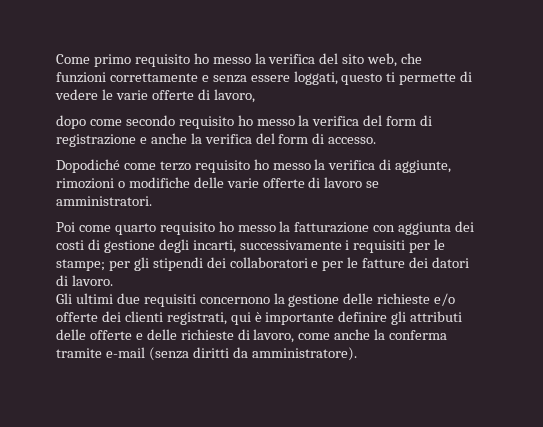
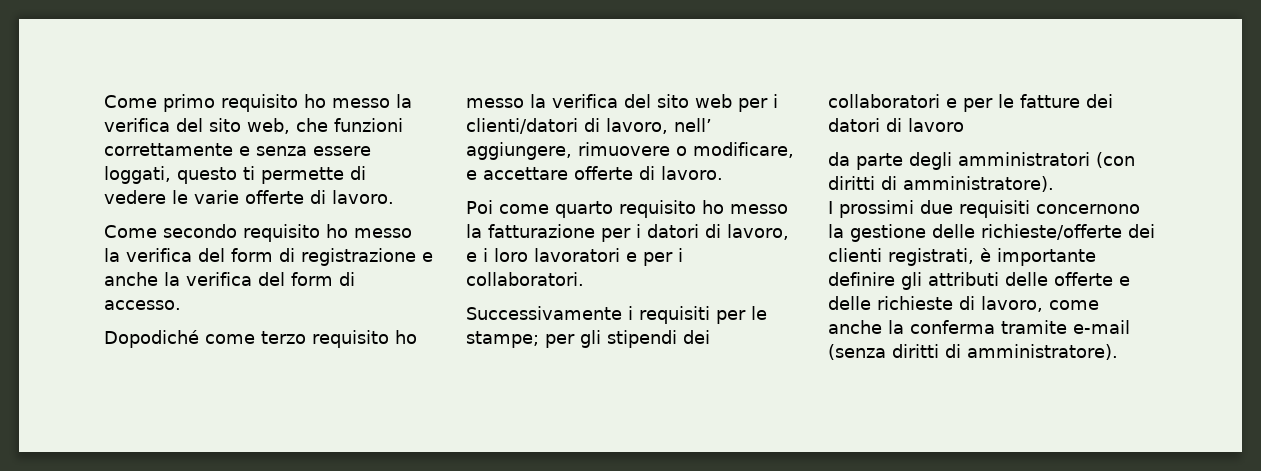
- Come primo requisito ho messo la verifica del sito web, che funzioni correttamente e senza essere loggati, questo ti permette di vedere le varie offerte di lavoro,
- dopo come secondo requisito ho messo la verifica del form di registrazione e anche la verifica del form di accesso.
+ Come primo requisito ho messo la verifica del sito web, che funzioni correttamente e senza essere loggati, questo ti permette di vedere le varie offerte di lavoro.
+ Come secondo requisito ho messo la verifica del form di registrazione e anche la verifica del form di accesso.
- Dopodiché come terzo requisito ho messo la verifica di aggiunte, rimozioni o modifiche delle varie offerte di lavoro se amministratori.
+ Dopodiché come terzo requisito ho messo la verifica del sito web per i clienti/datori di lavoro, nell’ aggiungere, rimuovere o modificare, e accettare offerte di lavoro.
- Poi come quarto requisito ho messo la fatturazione con aggiunta dei costi di gestione degli incarti, successivamente i requisiti per le stampe; per gli stipendi dei collaboratori e per le fatture dei datori di lavoro.
- Gli ultimi due requisiti concernono la gestione delle richieste e/o offerte dei clienti registrati, qui è importante definire gli attributi delle offerte e delle richieste di lavoro, come anche la conferma tramite e-mail (senza diritti da amministratore).
+ Poi come quarto requisito ho messo la fatturazione per i datori di lavoro, e i loro lavoratori e per i collaboratori.
+ Successivamente i requisiti per le stampe; per gli stipendi dei collaboratori e per le fatture dei datori di lavoro
+ da parte degli amministratori (con diritti di amministratore).
+ I prossimi due requisiti concernono la gestione delle richieste/offerte dei clienti registrati, è importante definire gli attributi delle offerte e delle richieste di lavoro, come anche la conferma tramite e-mail (senza diritti di amministratore).

